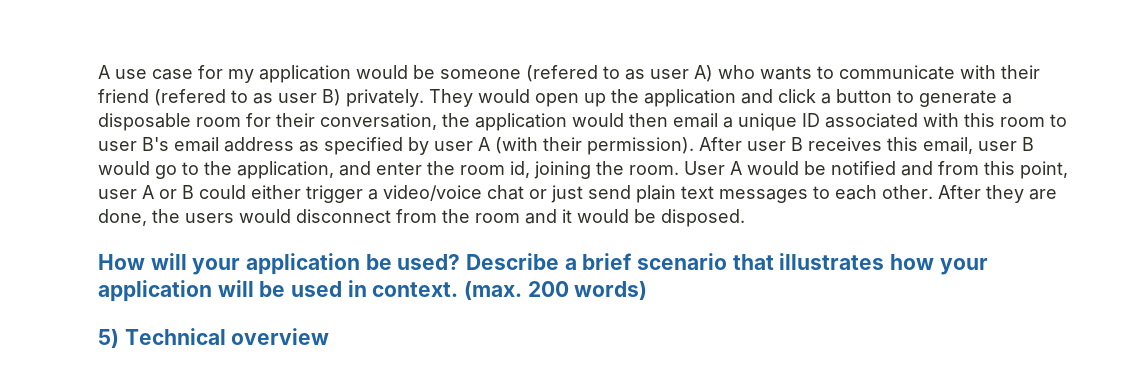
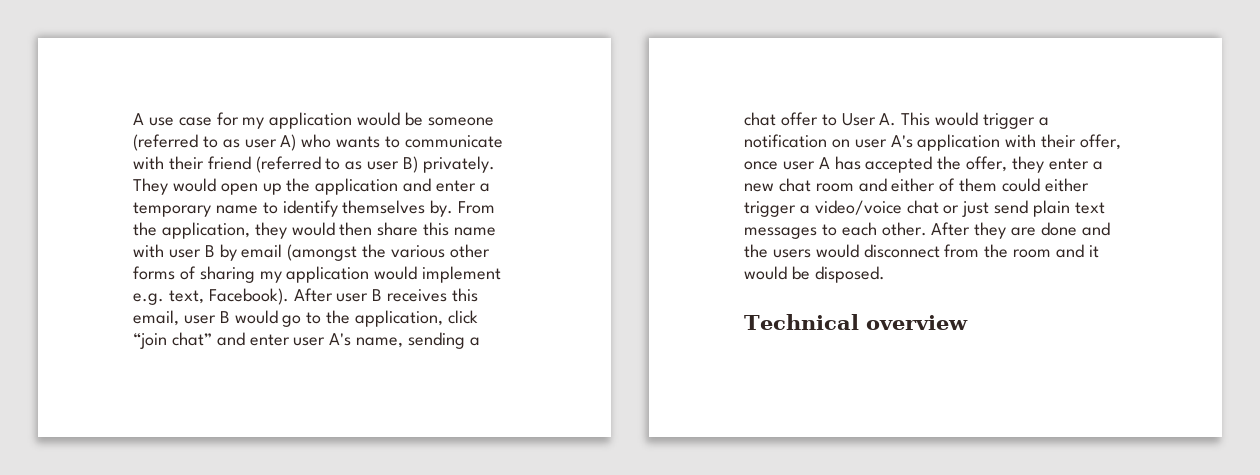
- A use case for my application would be someone (refered to as user A) who wants to communicate with their friend (refered to as user B) privately.
+ A use case for my application would be someone (referred to as user A) who wants to communicate with their friend (referred to as user B) privately.
- They would open up the application and click a button to generate a disposable room for their conversation, the application would then email a unique ID associated with this room to user B's email address as specified by user A (with their permission).
+ They would open up the application and enter a temporary name to identify themselves by. From the application, they would then share this name with user B by email (amongst the various other forms of sharing my application would implement e.g. text, Facebook).
- After user B receives this email, user B would go to the application, and enter the room id, joining the room. User A would be notified and from this point, user A or B could either trigger a video/voice chat or just send plain text messages to each other.
+ After user B receives this email, user B would go to the application, click “join chat” and enter user A's name, sending a chat offer to User A. This would trigger a notification on user A's application with their offer, once user A has accepted the offer, they enter a new chat room and either of them could either trigger a video/voice chat or just send plain text messages to each other.
- After they are done, the users would disconnect from the room and it would be disposed.
+ After they are done and the users would disconnect from the room and it would be disposed.
- How will your application be used? Describe a brief scenario that illustrates how your application will be used in context. (max. 200 words)
- 5) Technical overview
+ Technical overview

